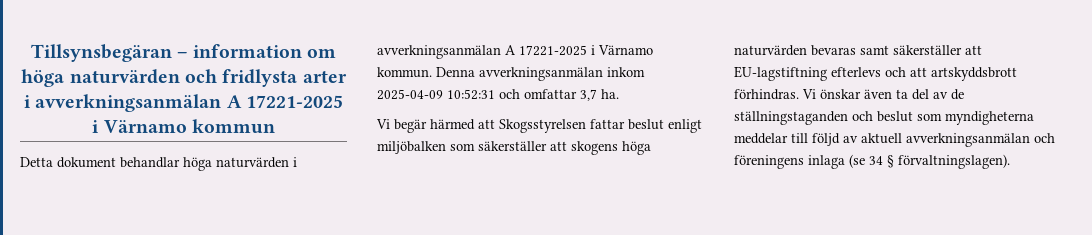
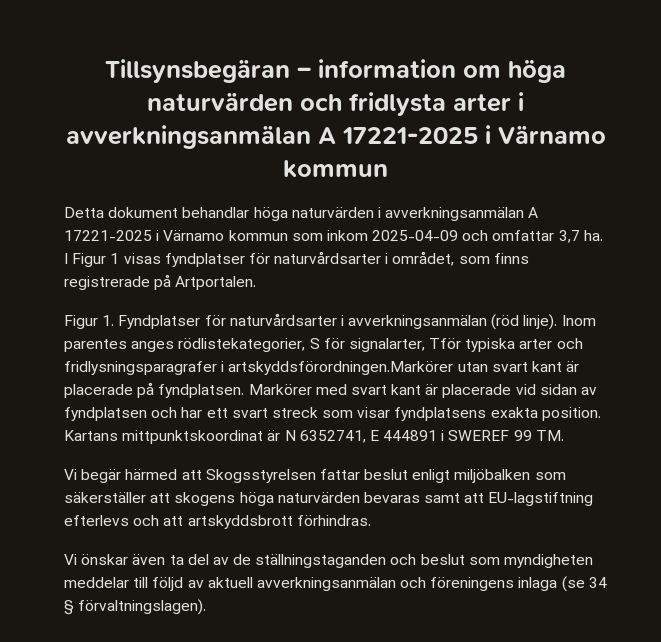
- Detta dokument behandlar höga naturvärden i avverkningsanmälan A 17221-2025 i Värnamo kommun. Denna avverkningsanmälan inkom 2025-04-09 10:52:31 och omfattar 3,7 ha.
+ Detta dokument behandlar höga naturvärden i avverkningsanmälan A 17221-2025 i Värnamo kommun som inkom 2025-04-09 och omfattar 3,7 ha. I Figur 1 visas fyndplatser för naturvårdsarter i området, som finns registrerade på Artportalen.
+ Figur 1. Fyndplatser för naturvårdsarter i avverkningsanmälan (röd linje). Inom parentes anges rödlistekategorier, S för signalarter, Tför typiska arter och fridlysningsparagrafer i artskyddsförordningen.Markörer utan svart kant är placerade på fyndplatsen. Markörer med svart kant är placerade vid sidan av fyndplatsen och har ett svart streck som visar fyndplatsens exakta position. Kartans mittpunktskoordinat är N 6352741, E 444891 i SWEREF 99 TM.
- Vi begär härmed att Skogsstyrelsen fattar beslut enligt miljöbalken som säkerställer att skogens höga naturvärden bevaras samt säkerställer att EU-lagstiftning efterlevs och att artskyddsbrott förhindras. Vi önskar även ta del av de ställningstaganden och beslut som myndigheterna meddelar till följd av aktuell avverkningsanmälan och föreningens inlaga (se 34 § förvaltningslagen).
+ Vi begär härmed att Skogsstyrelsen fattar beslut enligt miljöbalken som säkerställer att skogens höga naturvärden bevaras samt att EU-lagstiftning efterlevs och att artskyddsbrott förhindras.
+ Vi önskar även ta del av de ställningstaganden och beslut som myndigheten meddelar till följd av aktuell avverkningsanmälan och föreningens inlaga (se 34 § förvaltningslagen).

